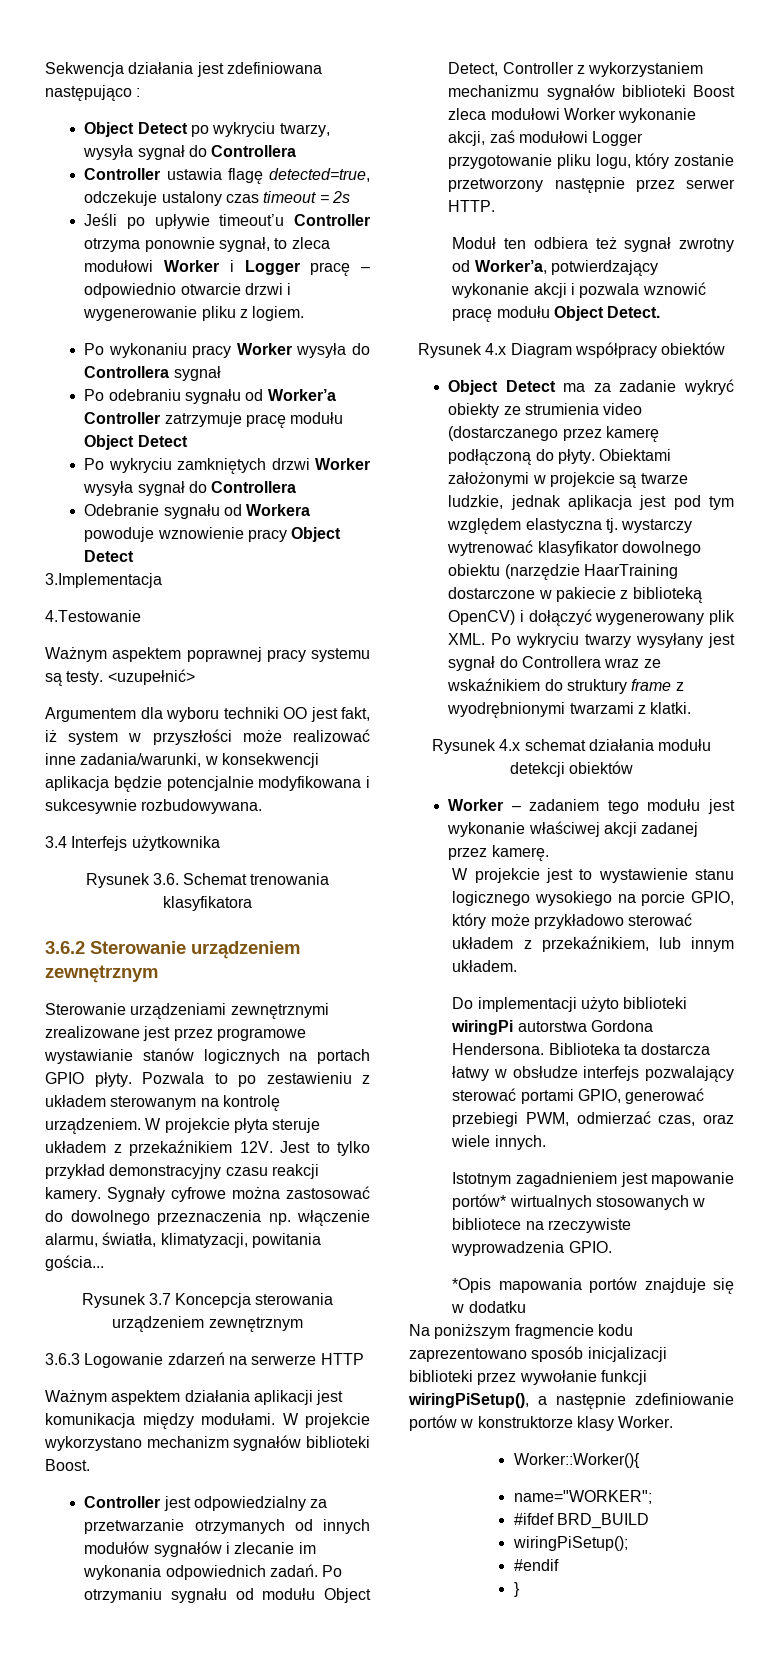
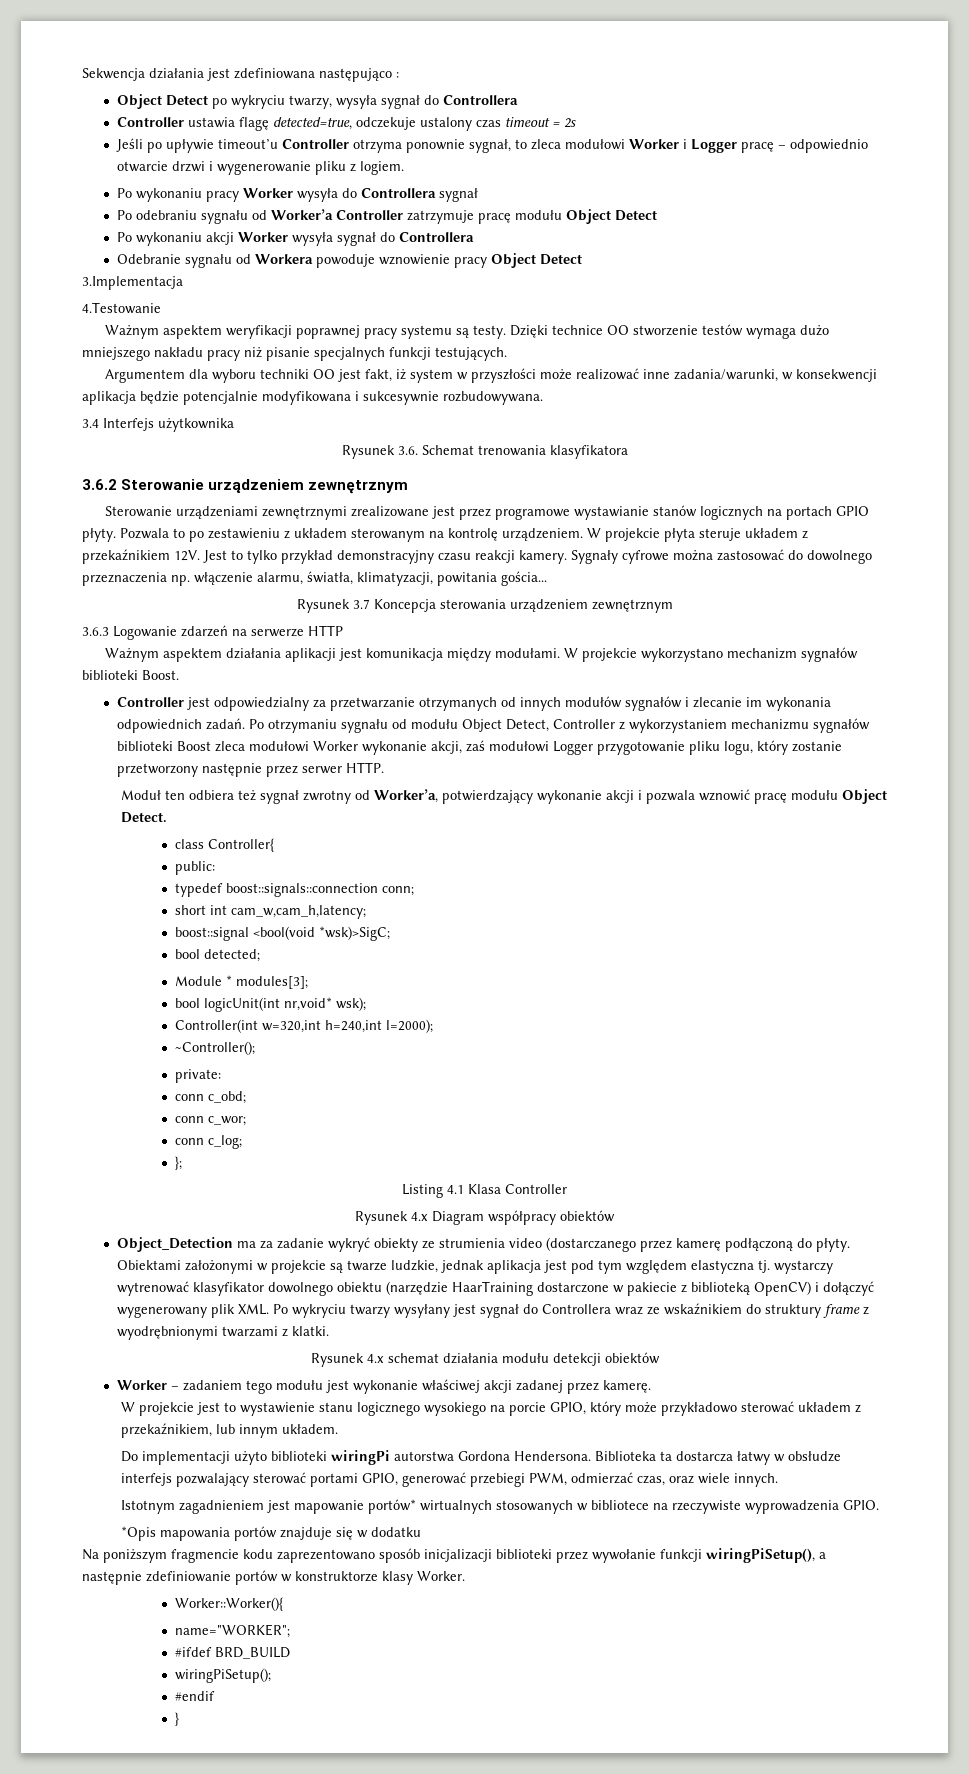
- Po wykryciu zamkniętych drzwi Worker wysyła sygnał do Controllera
+ Po wykonaniu akcji Worker wysyła sygnał do Controllera
- Ważnym aspektem poprawnej pracy systemu są testy.
+ Ważnym aspektem weryfikacji poprawnej pracy systemu są testy.
- <uzupełnić>
+ Dzięki technice OO stworzenie testów wymaga dużo mniejszego nakładu pracy niż pisanie specjalnych funkcji testujących.
+ class Controller{
+ public:
+ typedef boost::signals::connection conn;
+ short int cam_w,cam_h,latency;
+ boost::signal <bool(void *wsk)>SigC;
+ bool detected;
+ Module * modules[3];
+ bool logicUnit(int nr,void* wsk);
+ Controller(int w=320,int h=240,int l=2000);
+ ~Controller();
+ private:
+ conn c_obd;
+ conn c_wor;
+ conn c_log;
+ };
+ Listing 4.1 Klasa Controller
- Object Detect ma za zadanie wykryć obiekty ze strumienia video (dostarczanego przez kamerę podłączoną do płyty.
+ Object_Detection ma za zadanie wykryć obiekty ze strumienia video (dostarczanego przez kamerę podłączoną do płyty.

